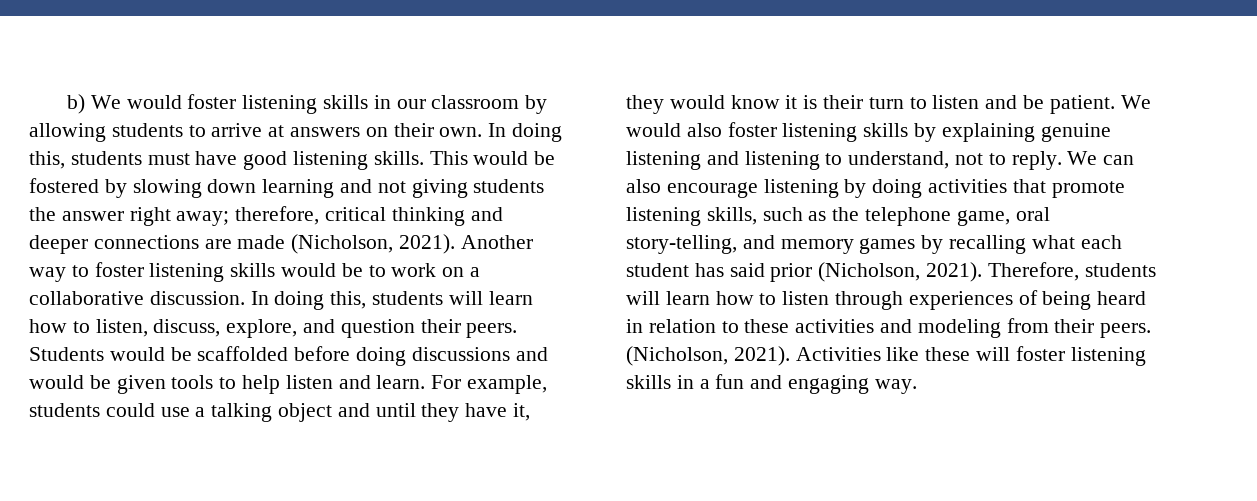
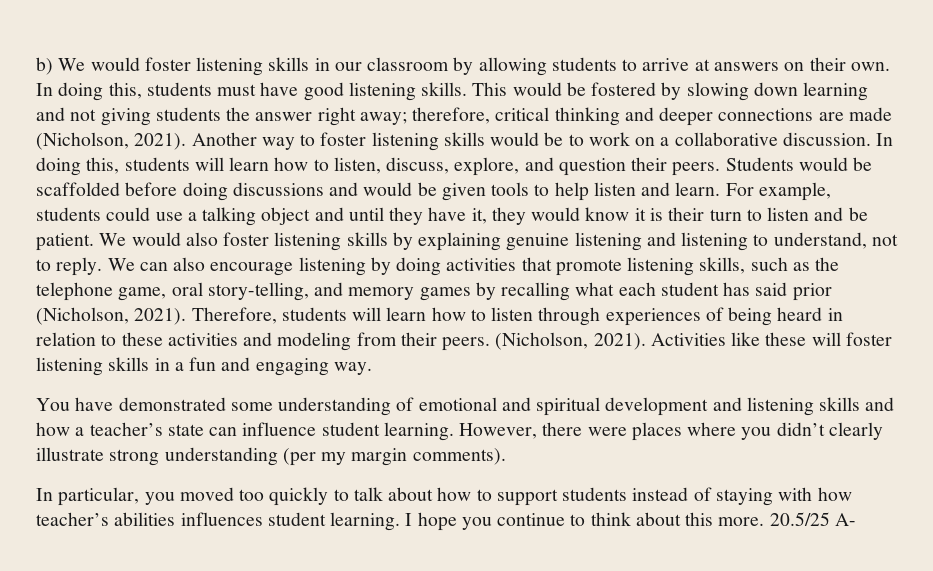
+ You have demonstrated some understanding of emotional and spiritual development and listening skills and how a teacher’s state can influence student learning. However, there were places where you didn’t clearly illustrate strong understanding (per my margin comments).
+ In particular, you moved too quickly to talk about how to support students instead of staying with how teacher’s abilities influences student learning. I hope you continue to think about this more. 20.5/25 A-

